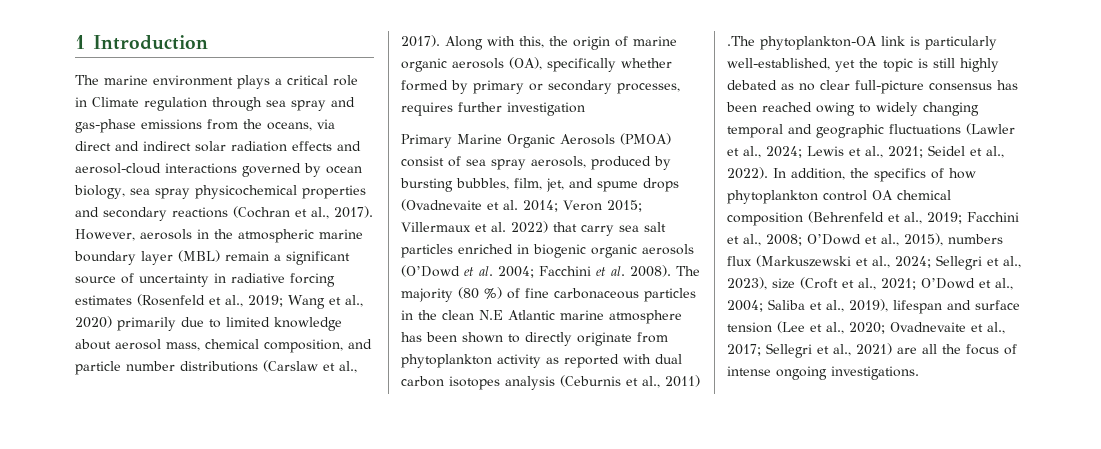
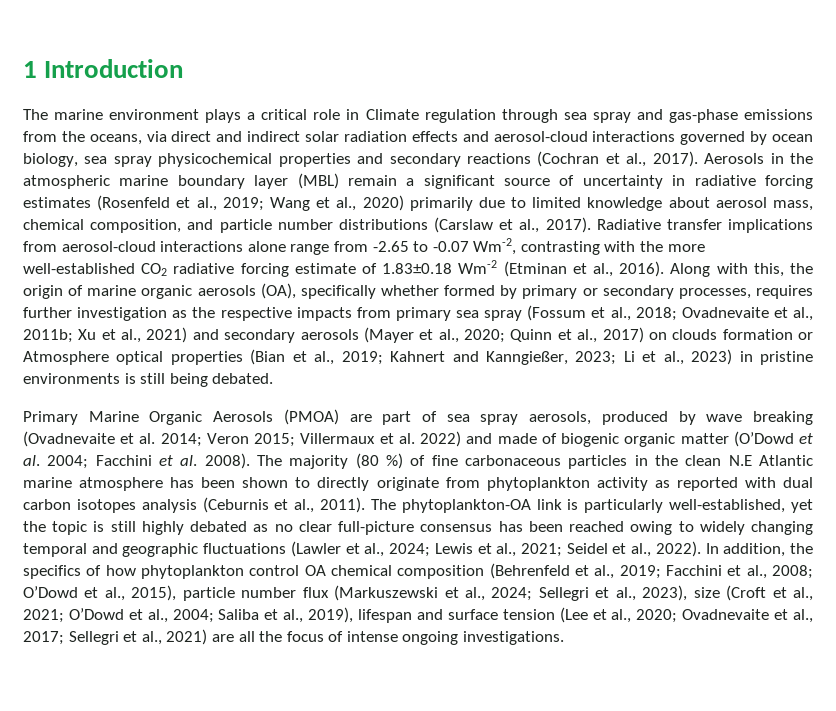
- However, aerosols in the atmospheric marine boundary layer (MBL) remain a significant source of uncertainty in radiative forcing estimates (Rosenfeld et al., 2019; Wang et al., 2020) primarily due to limited knowledge about aerosol mass, chemical composition, and particle number distributions (Carslaw et al., 2017).
+ Aerosols in the atmospheric marine boundary layer (MBL) remain a significant source of uncertainty in radiative forcing estimates (Rosenfeld et al., 2019; Wang et al., 2020) primarily due to limited knowledge about aerosol mass, chemical composition, and particle number distributions (Carslaw et al., 2017).
+ Radiative transfer implications from aerosol-cloud interactions alone range from -2.65 to -0.07 Wm-2, contrasting with the more well-established CO2 radiative forcing estimate of 1.83±0.18 Wm-2 (Etminan et al., 2016).
- Along with this, the origin of marine organic aerosols (OA), specifically whether formed by primary or secondary processes, requires further investigation
+ Along with this, the origin of marine organic aerosols (OA), specifically whether formed by primary or secondary processes, requires further investigation as the respective impacts from primary sea spray (Fossum et al., 2018; Ovadnevaite et al., 2011b; Xu et al., 2021) and secondary aerosols (Mayer et al., 2020; Quinn et al., 2017) on clouds formation or Atmosphere optical properties (Bian et al., 2019; Kahnert and Kanngießer, 2023; Li et al., 2023) in pristine environments is still being debated.
- Primary Marine Organic Aerosols (PMOA) consist of sea spray aerosols, produced by bursting bubbles, film, jet, and spume drops (Ovadnevaite et al. 2014; Veron 2015; Villermaux et al. 2022) that carry sea salt particles enriched in biogenic organic aerosols (O’Dowd et al. 2004; Facchini et al. 2008).
+ Primary Marine Organic Aerosols (PMOA) are part of sea spray aerosols, produced by wave breaking (Ovadnevaite et al. 2014; Veron 2015; Villermaux et al. 2022) and made of biogenic organic matter (O’Dowd et al. 2004; Facchini et al. 2008).
- The majority (80 %) of fine carbonaceous particles in the clean N.E Atlantic marine atmosphere has been shown to directly originate from phytoplankton activity as reported with dual carbon isotopes analysis (Ceburnis et al., 2011) .The phytoplankton-OA link is particularly well-established, yet the topic is still highly debated as no clear full-picture consensus has been reached owing to widely changing temporal and geographic fluctuations (Lawler et al., 2024;
+ The majority (80 %) of fine carbonaceous particles in the clean N.E Atlantic marine atmosphere has been shown to directly originate from phytoplankton activity as reported with dual carbon isotopes analysis (Ceburnis et al., 2011). The phytoplankton-OA link is particularly well-established, yet the topic is still highly debated as no clear full-picture consensus has been reached owing to widely changing temporal and geographic fluctuations (Lawler et al., 2024;
- O’Dowd et al., 2015), numbers flux (Markuszewski et al., 2024;
+ O’Dowd et al., 2015), particle number flux (Markuszewski et al., 2024;

